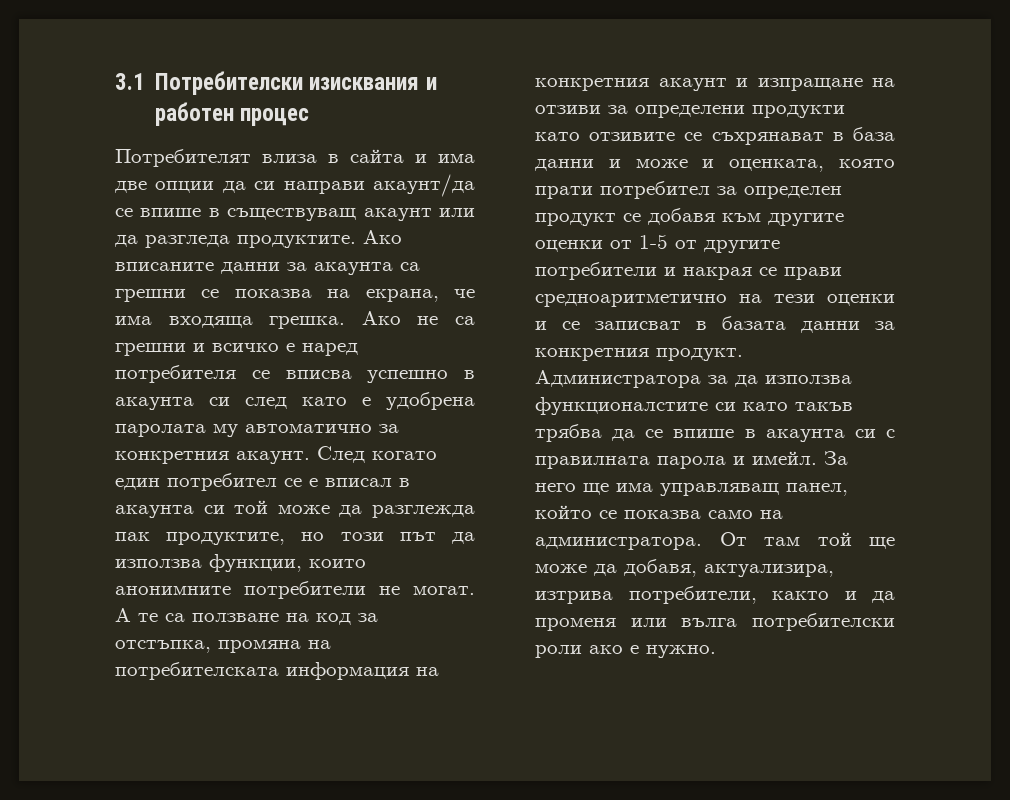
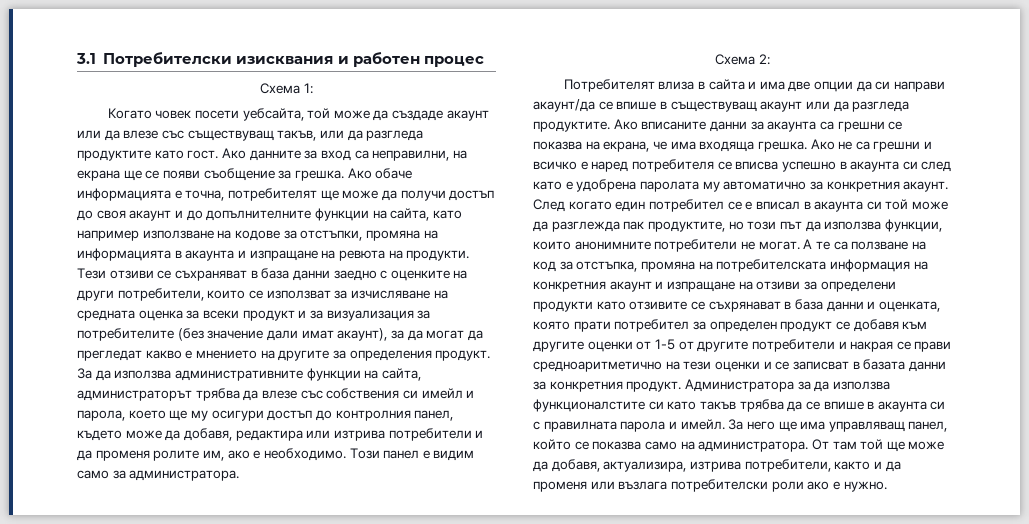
+ Схема 1:
+ Когато човек посети уебсайта, той може да създаде акаунт или да влезе със съществуващ такъв, или да разгледа продуктите като гост. Ако данните за вход са неправилни, на екрана ще се появи съобщение за грешка. Ако обаче информацията е точна, потребителят ще може да получи достъп до своя акаунт и до допълнителните функции на сайта, като например използване на кодове за отстъпки, промяна на информацията в акаунта и изпращане на ревюта на продукти. Тези отзиви се съхраняват в база данни заедно с оценките на други потребители, които се използват за изчисляване на средната оценка за всеки продукт и за визуализация за потребителите (без значение дали имат акаунт), за да могат да прегледат какво е мнението на другите за определения продукт. За да използва административните функции на сайта, администраторът трябва да влезе със собствения си имейл и парола, което ще му осигури достъп до контролния панел, където може да добавя, редактира или изтрива потребители и да променя ролите им, ако е необходимо. Този панел е видим само за администратора.
+ Схема 2:
- А те са ползване на код за отстъпка, промяна на потребителската информация на конкретния акаунт и изпращане на отзиви за определени продукти като отзивите се съхрянават в база данни и може и оценката, която прати потребител за определен продукт се добавя към другите оценки от 1-5 от другите потребители и накрая се прави средноаритметично на тези оценки и се записват в базата данни за конкретния продукт.
+ А те са ползване на код за отстъпка, промяна на потребителската информация на конкретния акаунт и изпращане на отзиви за определени продукти като отзивите се съхрянават в база данни и оценката, която прати потребител за определен продукт се добавя към другите оценки от 1-5 от другите потребители и накрая се прави средноаритметично на тези оценки и се записват в базата данни за конкретния продукт.
- От там той ще може да добавя, актуализира, изтрива потребители, както и да променя или вълга потребителски роли ако е нужно.
+ От там той ще може да добавя, актуализира, изтрива потребители, както и да променя или възлага потребителски роли ако е нужно.

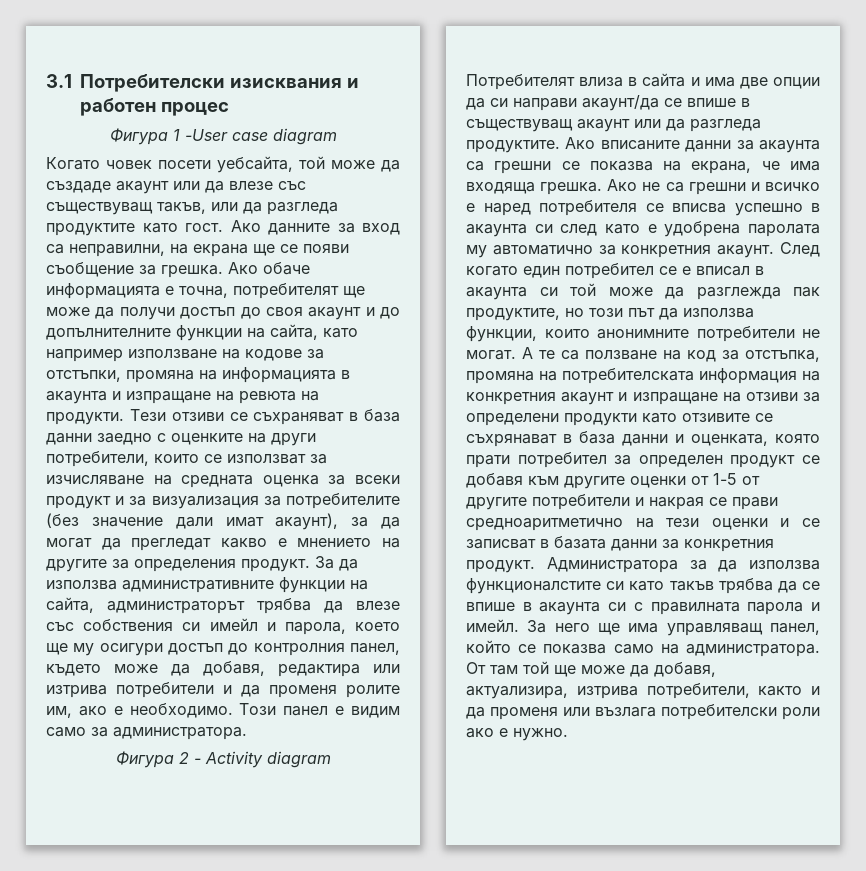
- Схема 1:
+ Фигура 1 -User case diagram
- Схема 2:
+ Фигура 2 - Activity diagram

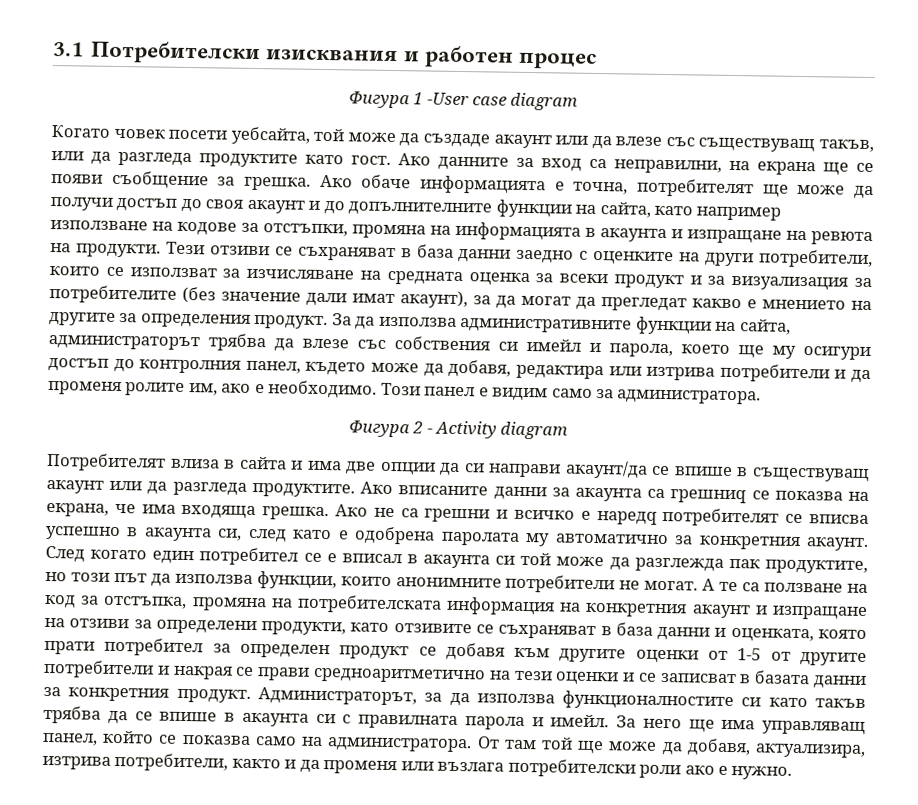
- Ако вписаните данни за акаунта са грешни се показва на екрана, че има входяща грешка.
+ Ако вписаните данни за акаунта са грешниq се показва на екрана, че има входяща грешка.
- Ако не са грешни и всичко е наред потребителя се вписва успешно в акаунта си след като е удобрена паролата му автоматично за конкретния акаунт.
+ Ако не са грешни и всичко е наредq потребителят се вписва успешно в акаунта си, след като е одобрена паролата му автоматично за конкретния акаунт.
- А те са ползване на код за отстъпка, промяна на потребителската информация на конкретния акаунт и изпращане на отзиви за определени продукти като отзивите се съхрянават в база данни и оценката, която прати потребител за определен продукт се добавя към другите оценки от 1-5 от другите потребители и накрая се прави средноаритметично на тези оценки и се записват в базата данни за конкретния продукт.
+ А те са ползване на код за отстъпка, промяна на потребителската информация на конкретния акаунт и изпращане на отзиви за определени продукти, като отзивите се съхраняват в база данни и оценката, която прати потребител за определен продукт се добавя към другите оценки от 1-5 от другите потребители и накрая се прави средноаритметично на тези оценки и се записват в базата данни за конкретния продукт.
- Администратора за да използва функционалстите си като такъв трябва да се впише в акаунта си с правилната парола и имейл.
+ Администраторът, за да използва функционалностите си като такъв трябва да се впише в акаунта си с правилната парола и имейл.

